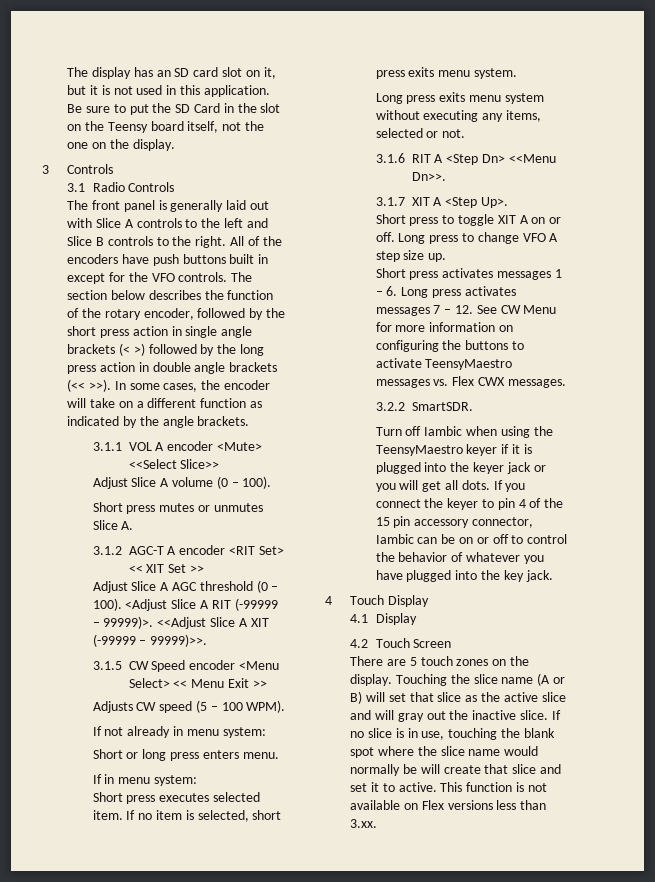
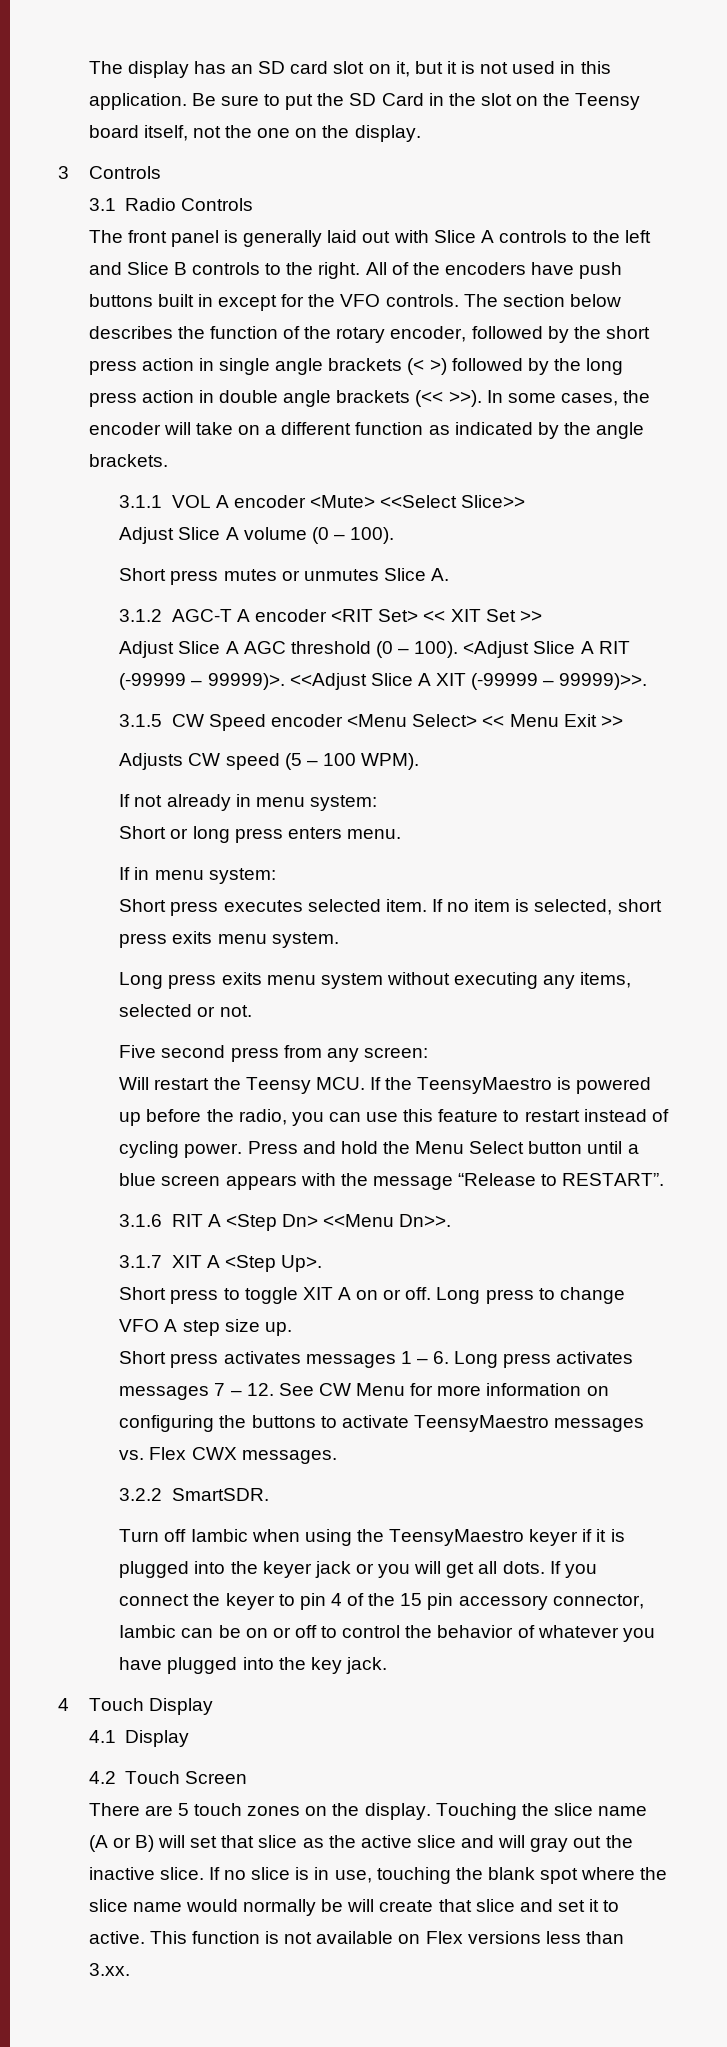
+ Five second press from any screen:
+ Will restart the Teensy MCU. If the TeensyMaestro is powered up before the radio, you can use this feature to restart instead of cycling power. Press and hold the Menu Select button until a blue screen appears with the message “Release to RESTART”.

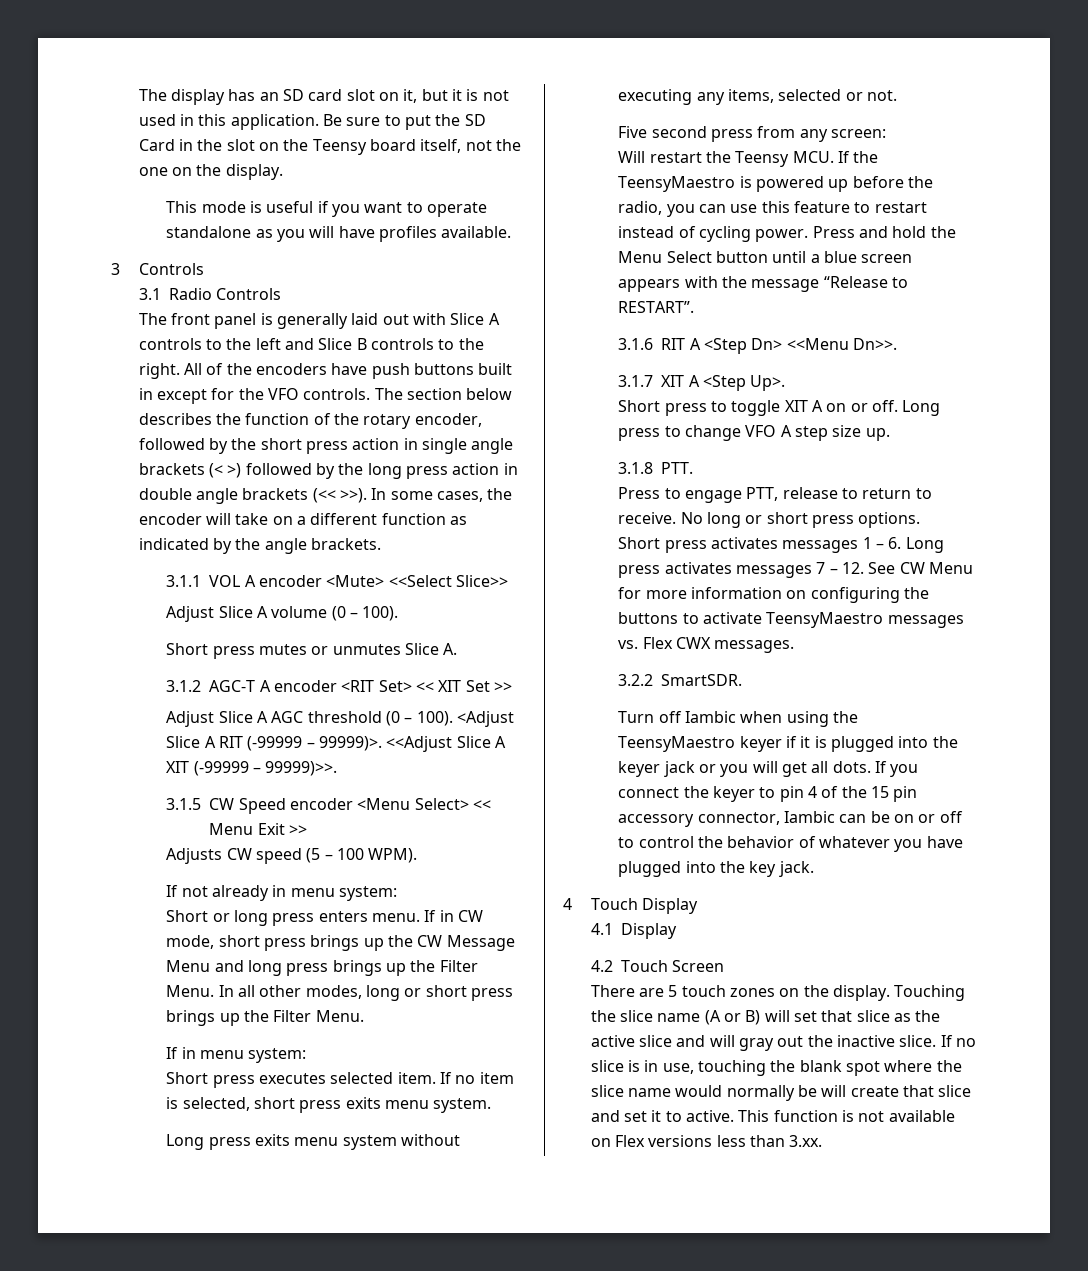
+ This mode is useful if you want to operate standalone as you will have profiles available.
+ If in CW mode, short press brings up the CW Message Menu and long press brings up the Filter Menu. In all other modes, long or short press brings up the Filter Menu.
+ 3.1.8 PTT.
+ Press to engage PTT, release to return to receive. No long or short press options.

